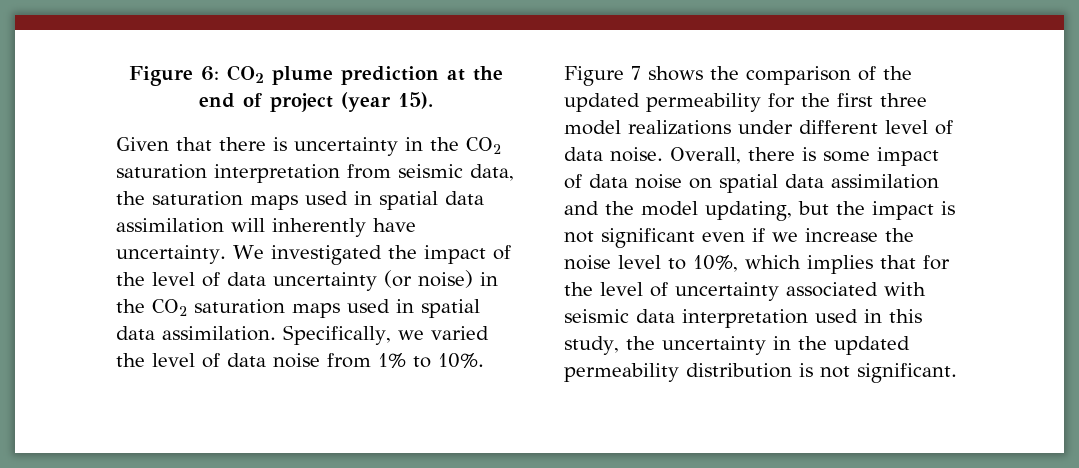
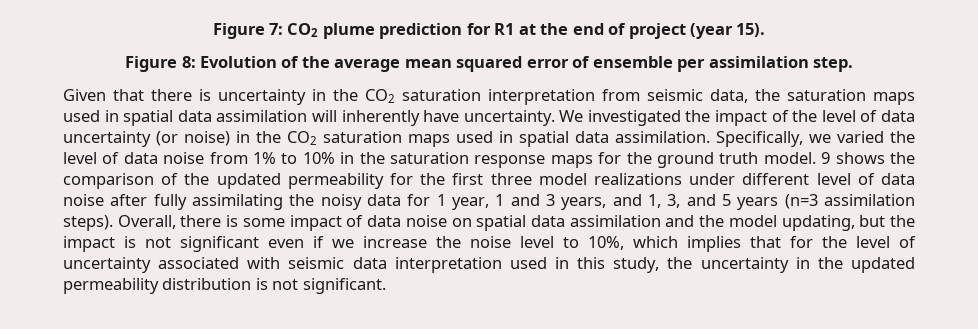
- Figure 6: CO2 plume prediction at the end of project (year 15).
+ Figure 7: CO2 plume prediction for R1 at the end of project (year 15).
+ Figure 8: Evolution of the average mean squared error of ensemble per assimilation step.
- Specifically, we varied the level of data noise from 1% to 10%. Figure 7 shows the comparison of the updated permeability for the first three model realizations under different level of data noise.
+ Specifically, we varied the level of data noise from 1% to 10% in the saturation response maps for the ground truth model. 9 shows the comparison of the updated permeability for the first three model realizations under different level of data noise after fully assimilating the noisy data for 1 year, 1 and 3 years, and 1, 3, and 5 years (n=3 assimilation steps).

